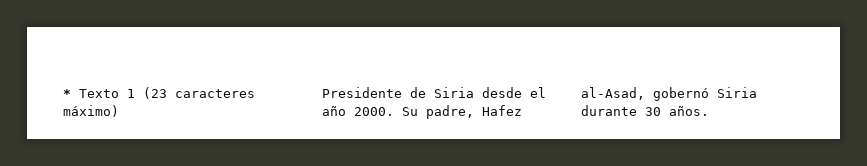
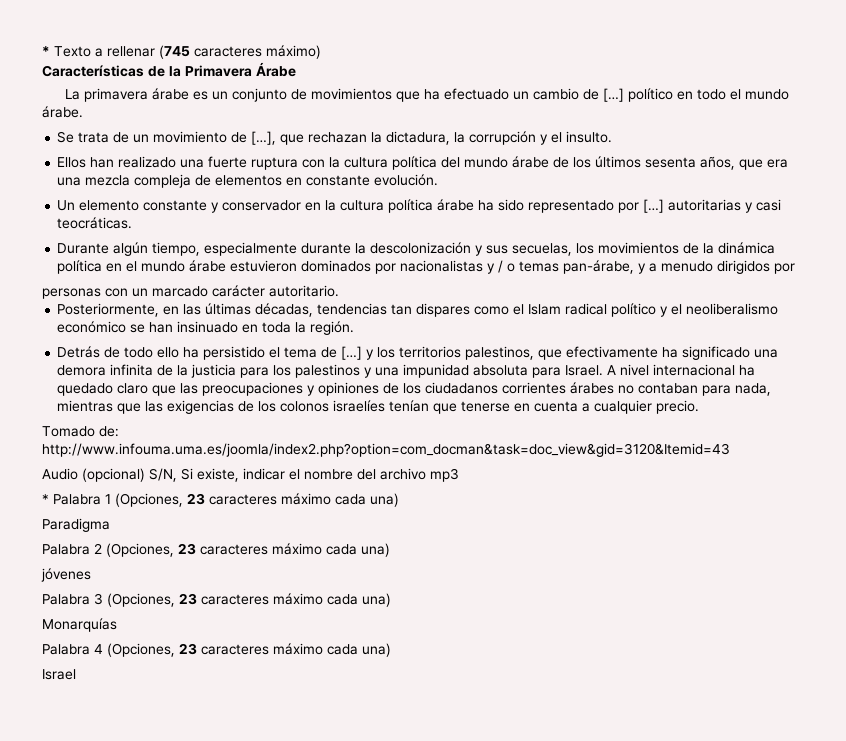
- * Texto 1 (23 caracteres máximo)
+ * Texto a rellenar (745 caracteres máximo)
- Presidente de Siria desde el año 2000. Su padre, Hafez al-Asad, gobernó Siria durante 30 años.
+ Características de la Primavera Árabe
+ La primavera árabe es un conjunto de movimientos que ha efectuado un cambio de […] político en todo el mundo árabe.
+ Se trata de un movimiento de […], que rechazan la dictadura, la corrupción y el insulto.
+ Ellos han realizado una fuerte ruptura con la cultura política del mundo árabe de los últimos sesenta años, que era una mezcla compleja de elementos en constante evolución.
+ Un elemento constante y conservador en la cultura política árabe ha sido representado por […] autoritarias y casi teocráticas.
+ Durante algún tiempo, especialmente durante la descolonización y sus secuelas, los movimientos de la dinámica política en el mundo árabe estuvieron dominados por nacionalistas y / o temas pan-árabe, y a menudo dirigidos por
+ personas con un marcado carácter autoritario.
+ Posteriormente, en las últimas décadas, tendencias tan dispares como el Islam radical político y el neoliberalismo económico se han insinuado en toda la región.
+ Detrás de todo ello ha persistido el tema de […] y los territorios palestinos, que efectivamente ha significado una demora infinita de la justicia para los palestinos y una impunidad absoluta para Israel. A nivel internacional ha quedado claro que las preocupaciones y opiniones de los ciudadanos corrientes árabes no contaban para nada, mientras que las exigencias de los colonos israelíes tenían que tenerse en cuenta a cualquier precio.
+ Tomado de: http://www.infouma.uma.es/joomla/index2.php?option=com_docman&task=doc_view&gid=3120&Itemid=43
+ Audio (opcional) S/N, Si existe, indicar el nombre del archivo mp3
+ * Palabra 1 (Opciones, 23 caracteres máximo cada una)
+ Paradigma
+ Palabra 2 (Opciones, 23 caracteres máximo cada una)
+ jóvenes
+ Palabra 3 (Opciones, 23 caracteres máximo cada una)
+ Monarquías
+ Palabra 4 (Opciones, 23 caracteres máximo cada una)
+ Israel

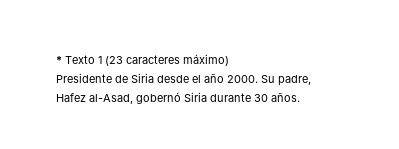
- * Texto a rellenar (745 caracteres máximo)
+ * Texto 1 (23 caracteres máximo)
- Características de la Primavera Árabe
- La primavera árabe es un conjunto de movimientos que ha efectuado un cambio de […] político en todo el mundo árabe.
- Se trata de un movimiento de […], que rechazan la dictadura, la corrupción y el insulto.
- Ellos han realizado una fuerte ruptura con la cultura política del mundo árabe de los últimos sesenta años, que era una mezcla compleja de elementos en constante evolución.
- Un elemento constante y conservador en la cultura política árabe ha sido representado por […] autoritarias y casi teocráticas.
- Durante algún tiempo, especialmente durante la descolonización y sus secuelas, los movimientos de la dinámica política en el mundo árabe estuvieron dominados por nacionalistas y / o temas pan-árabe, y a menudo dirigidos por
- personas con un marcado carácter autoritario.
- Posteriormente, en las últimas décadas, tendencias tan dispares como el Islam radical político y el neoliberalismo económico se han insinuado en toda la región.
- Detrás de todo ello ha persistido el tema de […] y los territorios palestinos, que efectivamente ha significado una demora infinita de la justicia para los palestinos y una impunidad absoluta para Israel. A nivel internacional ha quedado claro que las preocupaciones y opiniones de los ciudadanos corrientes árabes no contaban para nada, mientras que las exigencias de los colonos israelíes tenían que tenerse en cuenta a cualquier precio.
- Tomado de: http://www.infouma.uma.es/joomla/index2.php?option=com_docman&task=doc_view&gid=3120&Itemid=43
- Audio (opcional) S/N, Si existe, indicar el nombre del archivo mp3
- * Palabra 1 (Opciones, 23 caracteres máximo cada una)
- Paradigma
- Palabra 2 (Opciones, 23 caracteres máximo cada una)
- jóvenes
- Palabra 3 (Opciones, 23 caracteres máximo cada una)
- Monarquías
- Palabra 4 (Opciones, 23 caracteres máximo cada una)
- Israel
+ Presidente de Siria desde el año 2000. Su padre, Hafez al-Asad, gobernó Siria durante 30 años.

